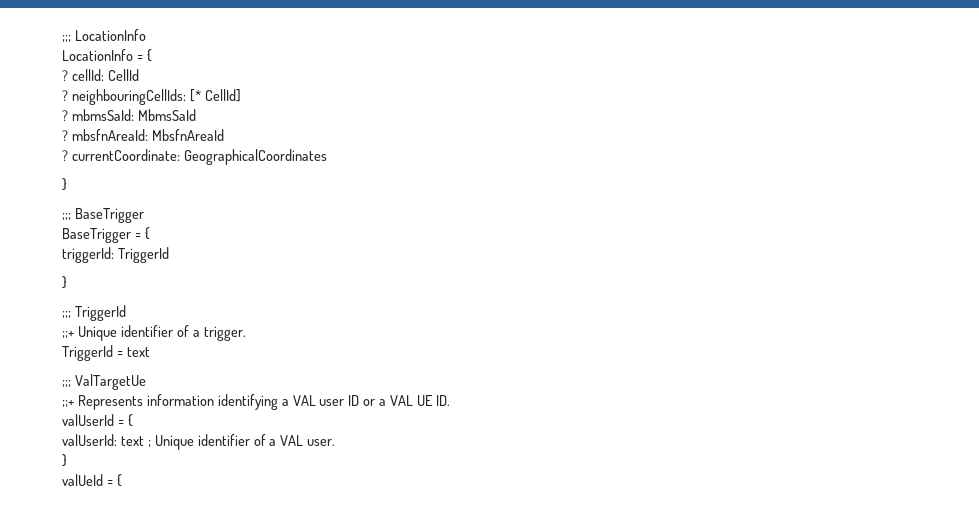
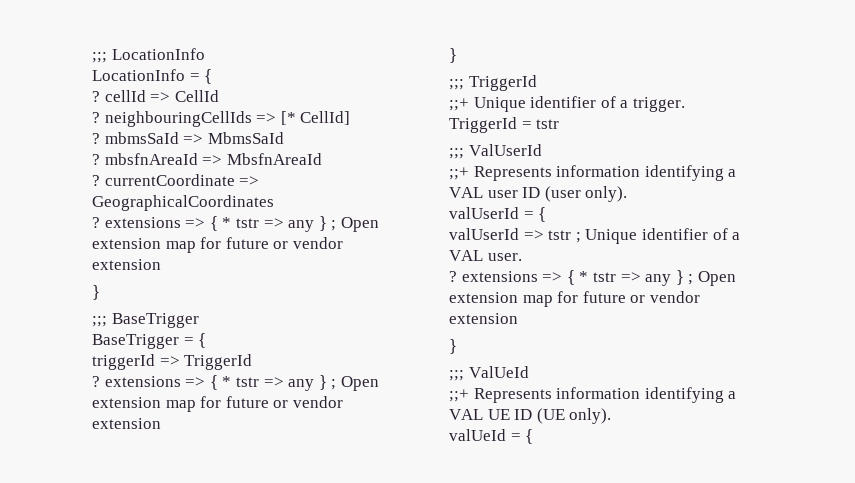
- ? cellId: CellId
+ ? cellId => CellId
- ? neighbouringCellIds: [* CellId]
+ ? neighbouringCellIds => [* CellId]
- ? mbmsSaId: MbmsSaId
+ ? mbmsSaId => MbmsSaId
- ? mbsfnAreaId: MbsfnAreaId
+ ? mbsfnAreaId => MbsfnAreaId
- ? currentCoordinate: GeographicalCoordinates
+ ? currentCoordinate => GeographicalCoordinates
+ ? extensions => { * tstr => any } ; Open extension map for future or vendor extension
- triggerId: TriggerId
+ triggerId => TriggerId
+ ? extensions => { * tstr => any } ; Open extension map for future or vendor extension
- TriggerId = text
- ;;; ValTargetUe
+ TriggerId = tstr
+ ;;; ValUserId
- ;;+ Represents information identifying a VAL user ID or a VAL UE ID.
+ ;;+ Represents information identifying a VAL user ID (user only).
- valUserId: text ; Unique identifier of a VAL user.
+ valUserId => tstr ; Unique identifier of a VAL user.
+ ? extensions => { * tstr => any } ; Open extension map for future or vendor extension
  }
+ ;;; ValUeId
+ ;;+ Represents information identifying a VAL UE ID (UE only).

